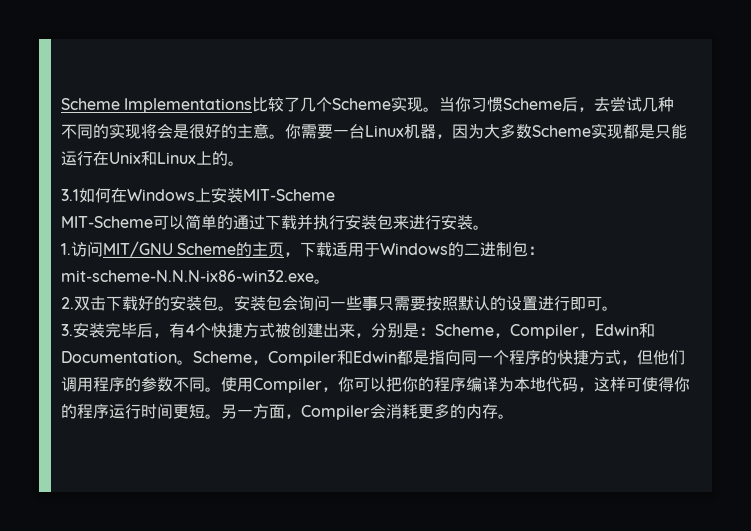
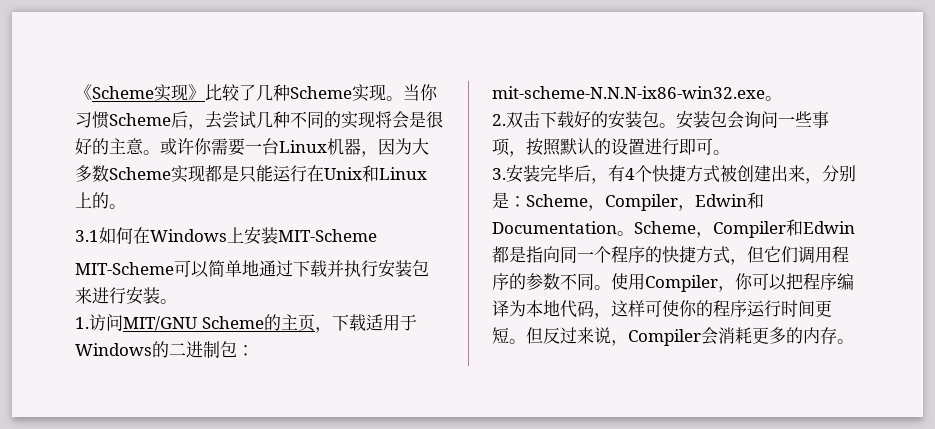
- Scheme Implementations比较了几个Scheme实现。
+ 《Scheme实现》比较了几种Scheme实现。
- 你需要一台Linux机器，因为大多数Scheme实现都是只能运行在Unix和Linux上的。
+ 或许你需要一台Linux机器，因为大多数Scheme实现都是只能运行在Unix和Linux上的。
- MIT-Scheme可以简单的通过下载并执行安装包来进行安装。
+ MIT-Scheme可以简单地通过下载并执行安装包来进行安装。
- 安装包会询问一些事只需要按照默认的设置进行即可。
+ 安装包会询问一些事项，按照默认的设置进行即可。
- Scheme，Compiler和Edwin都是指向同一个程序的快捷方式，但他们调用程序的参数不同。
+ Scheme，Compiler和Edwin都是指向同一个程序的快捷方式，但它们调用程序的参数不同。
- 使用Compiler，你可以把你的程序编译为本地代码，这样可使得你的程序运行时间更短。
+ 使用Compiler，你可以把程序编译为本地代码，这样可使你的程序运行时间更短。
- 另一方面，Compiler会消耗更多的内存。
+ 但反过来说，Compiler会消耗更多的内存。

